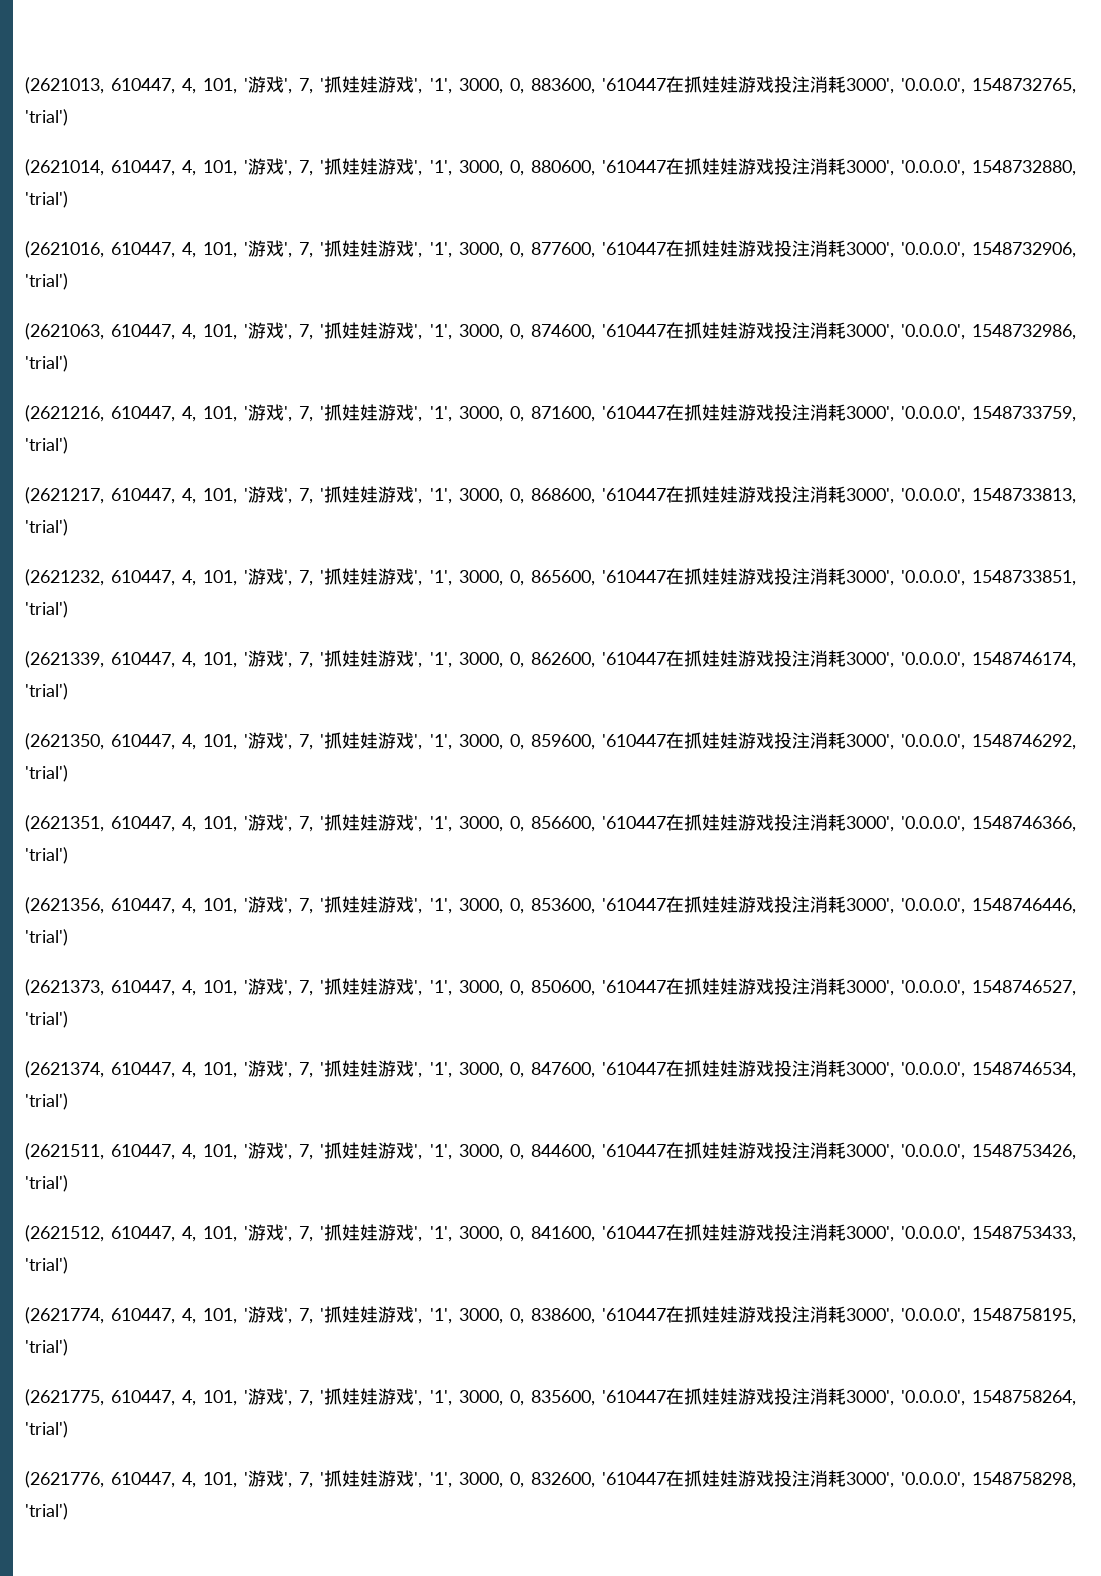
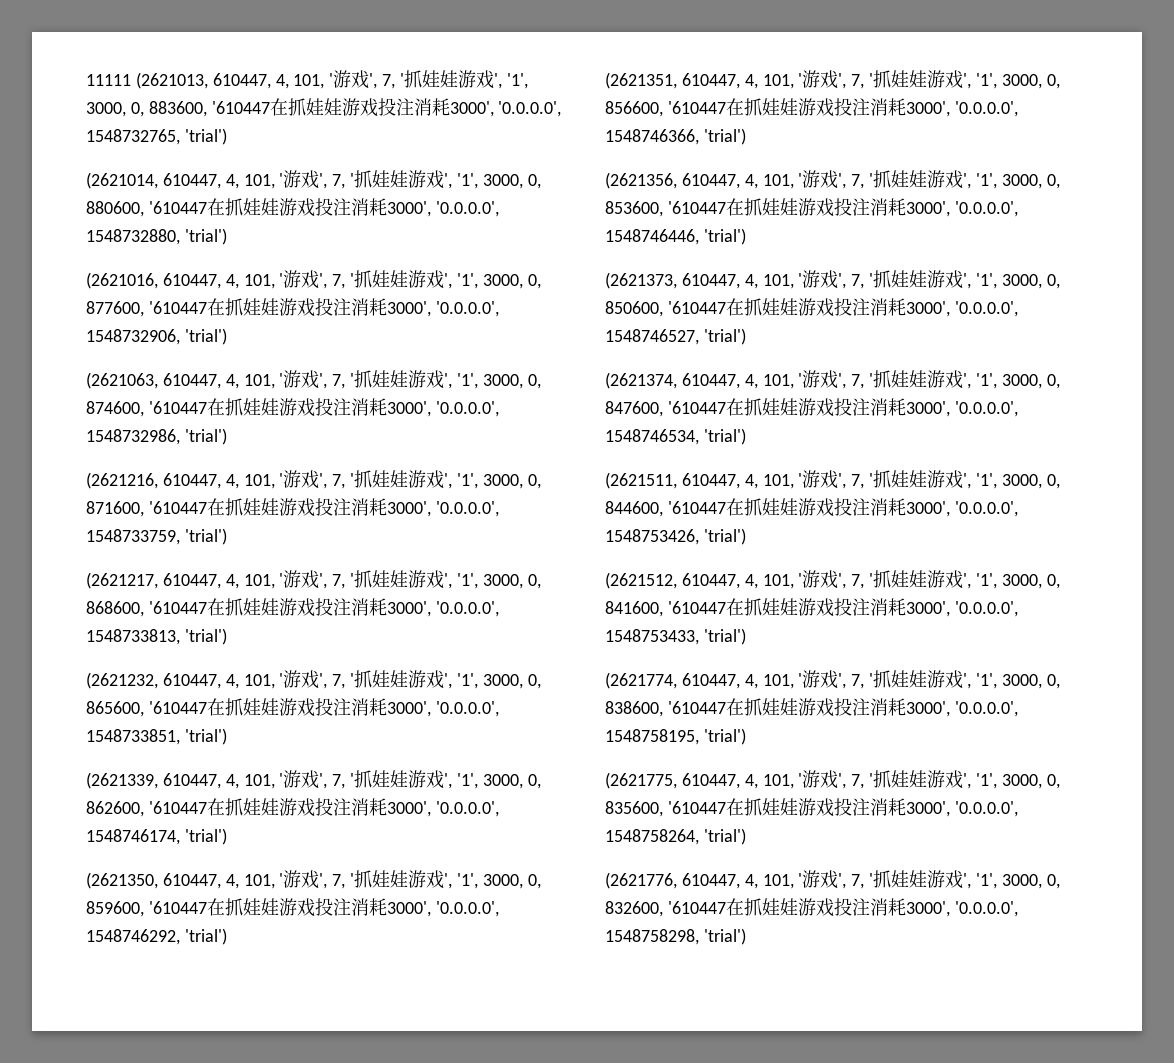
- (2621013, 610447, 4, 101, '游戏', 7, '抓娃娃游戏', '1', 3000, 0, 883600, '610447在抓娃娃游戏投注消耗3000', '0.0.0.0', 1548732765, 'trial')
+ 11111 (2621013, 610447, 4, 101, '游戏', 7, '抓娃娃游戏', '1', 3000, 0, 883600, '610447在抓娃娃游戏投注消耗3000', '0.0.0.0', 1548732765, 'trial')

